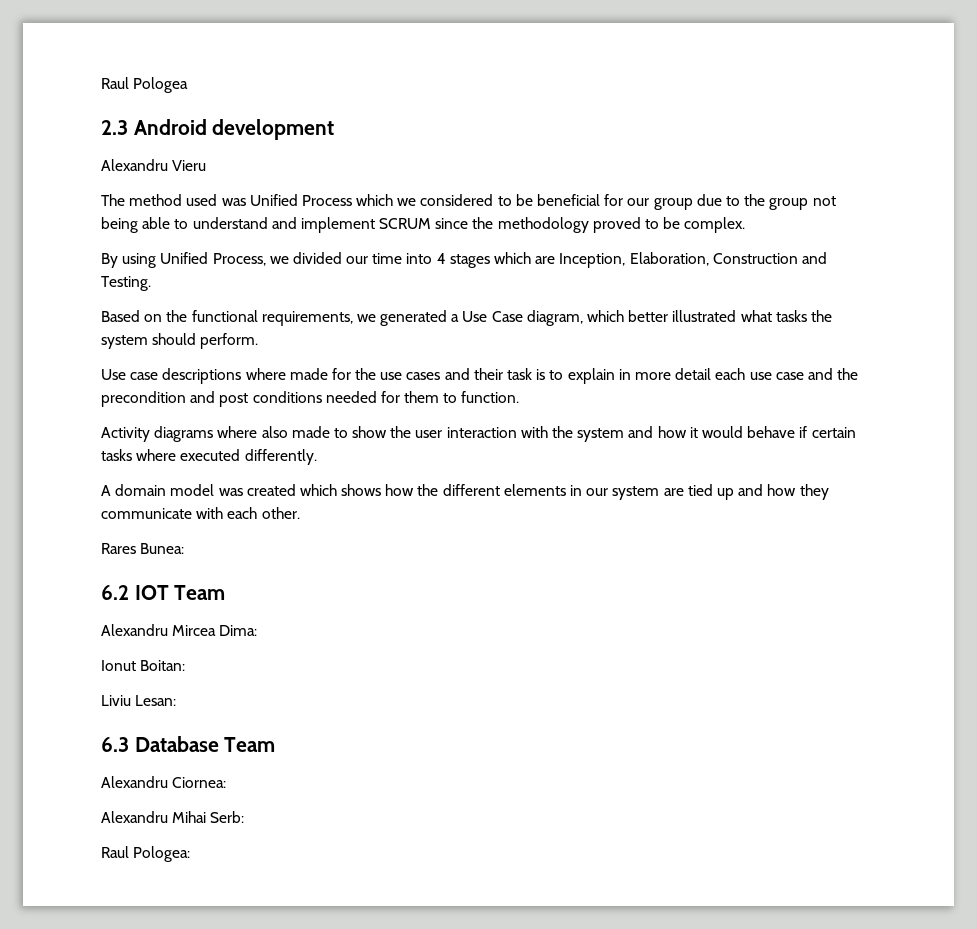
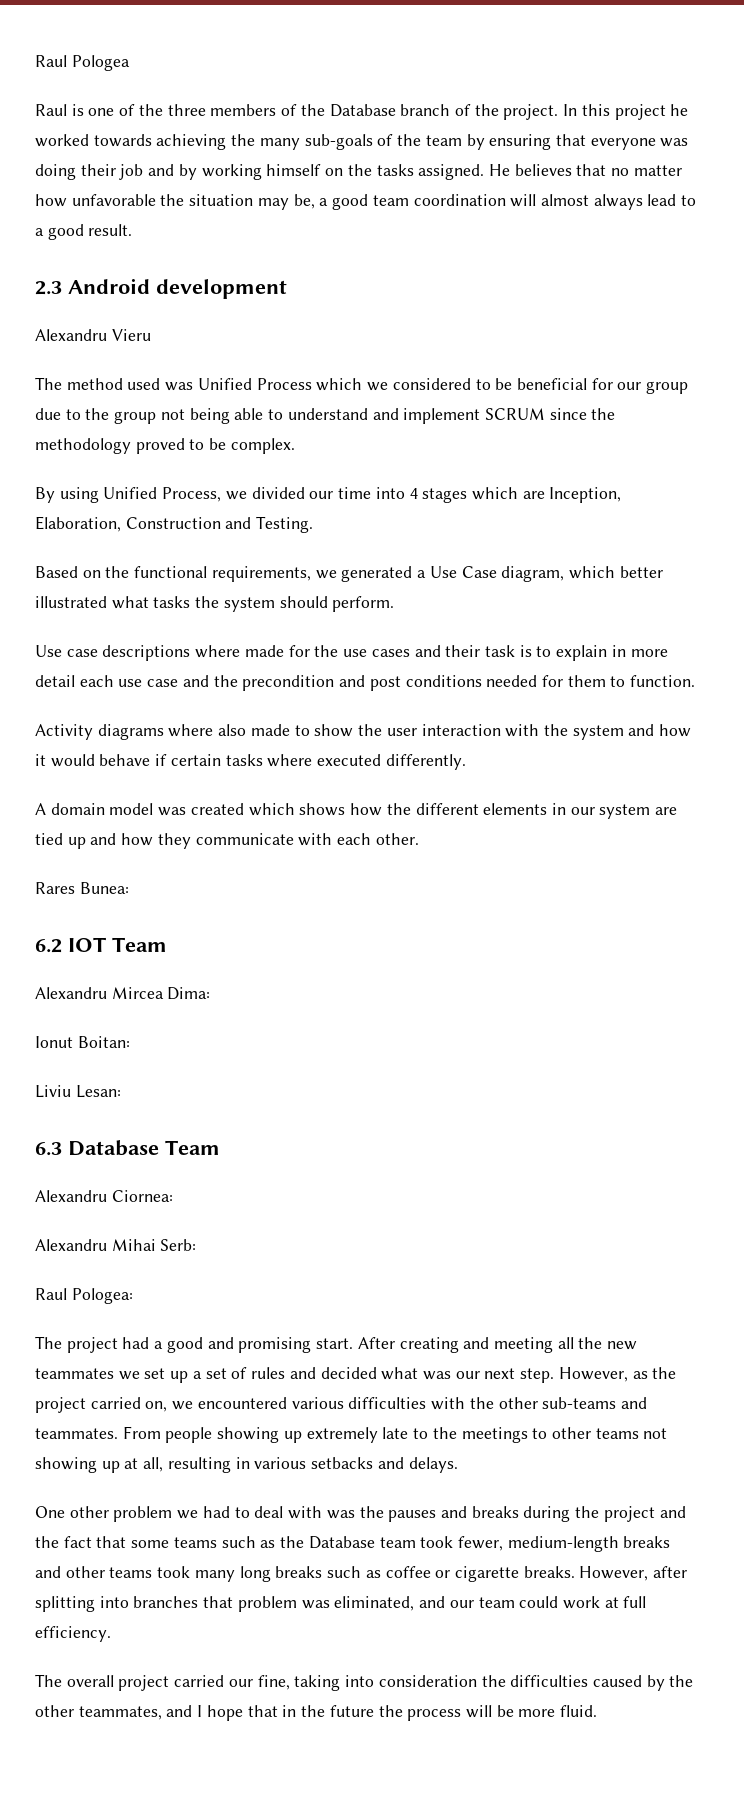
+ Raul is one of the three members of the Database branch of the project. In this project he worked towards achieving the many sub-goals of the team by ensuring that everyone was doing their job and by working himself on the tasks assigned. He believes that no matter how unfavorable the situation may be, a good team coordination will almost always lead to a good result.
+ The project had a good and promising start. After creating and meeting all the new teammates we set up a set of rules and decided what was our next step. However, as the project carried on, we encountered various difficulties with the other sub-teams and teammates. From people showing up extremely late to the meetings to other teams not showing up at all, resulting in various setbacks and delays.
+ One other problem we had to deal with was the pauses and breaks during the project and the fact that some teams such as the Database team took fewer, medium-length breaks and other teams took many long breaks such as coffee or cigarette breaks. However, after splitting into branches that problem was eliminated, and our team could work at full efficiency.
+ The overall project carried our fine, taking into consideration the difficulties caused by the other teammates, and I hope that in the future the process will be more fluid.

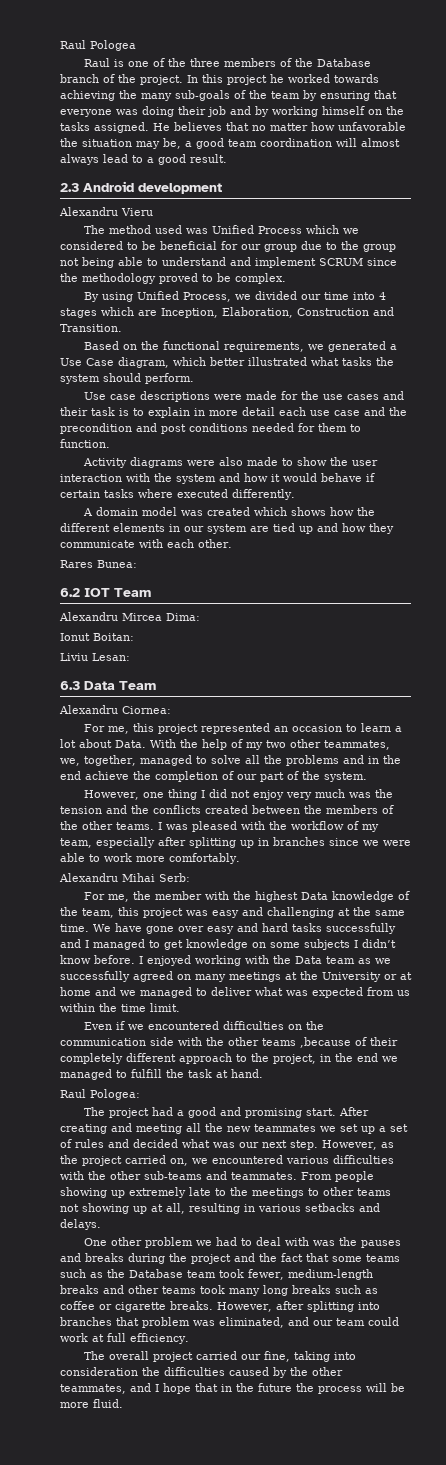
- By using Unified Process, we divided our time into 4 stages which are Inception, Elaboration, Construction and Testing.
+ By using Unified Process, we divided our time into 4 stages which are Inception, Elaboration, Construction and Transition.
- Use case descriptions where made for the use cases and their task is to explain in more detail each use case and the precondition and post conditions needed for them to function.
+ Use case descriptions were made for the use cases and their task is to explain in more detail each use case and the precondition and post conditions needed for them to function.
- Activity diagrams where also made to show the user interaction with the system and how it would behave if certain tasks where executed differently.
+ Activity diagrams were also made to show the user interaction with the system and how it would behave if certain tasks where executed differently.
- 6.3 Database Team
+ 6.3 Data Team
+ For me, this project represented an occasion to learn a lot about Data. With the help of my two other teammates, we, together, managed to solve all the problems and in the end achieve the completion of our part of the system.
+ However, one thing I did not enjoy very much was the tension and the conflicts created between the members of the other teams. I was pleased with the workflow of my team, especially after splitting up in branches since we were able to work more comfortably.
  Alexandru Mihai Serb:
+ For me, the member with the highest Data knowledge of the team, this project was easy and challenging at the same time. We have gone over easy and hard tasks successfully and I managed to get knowledge on some subjects I didn’t know before. I enjoyed working with the Data team as we successfully agreed on many meetings at the University or at home and we managed to deliver what was expected from us within the time limit.
+ Even if we encountered difficulties on the communication side with the other teams ,because of their completely different approach to the project, in the end we managed to fulfill the task at hand.

